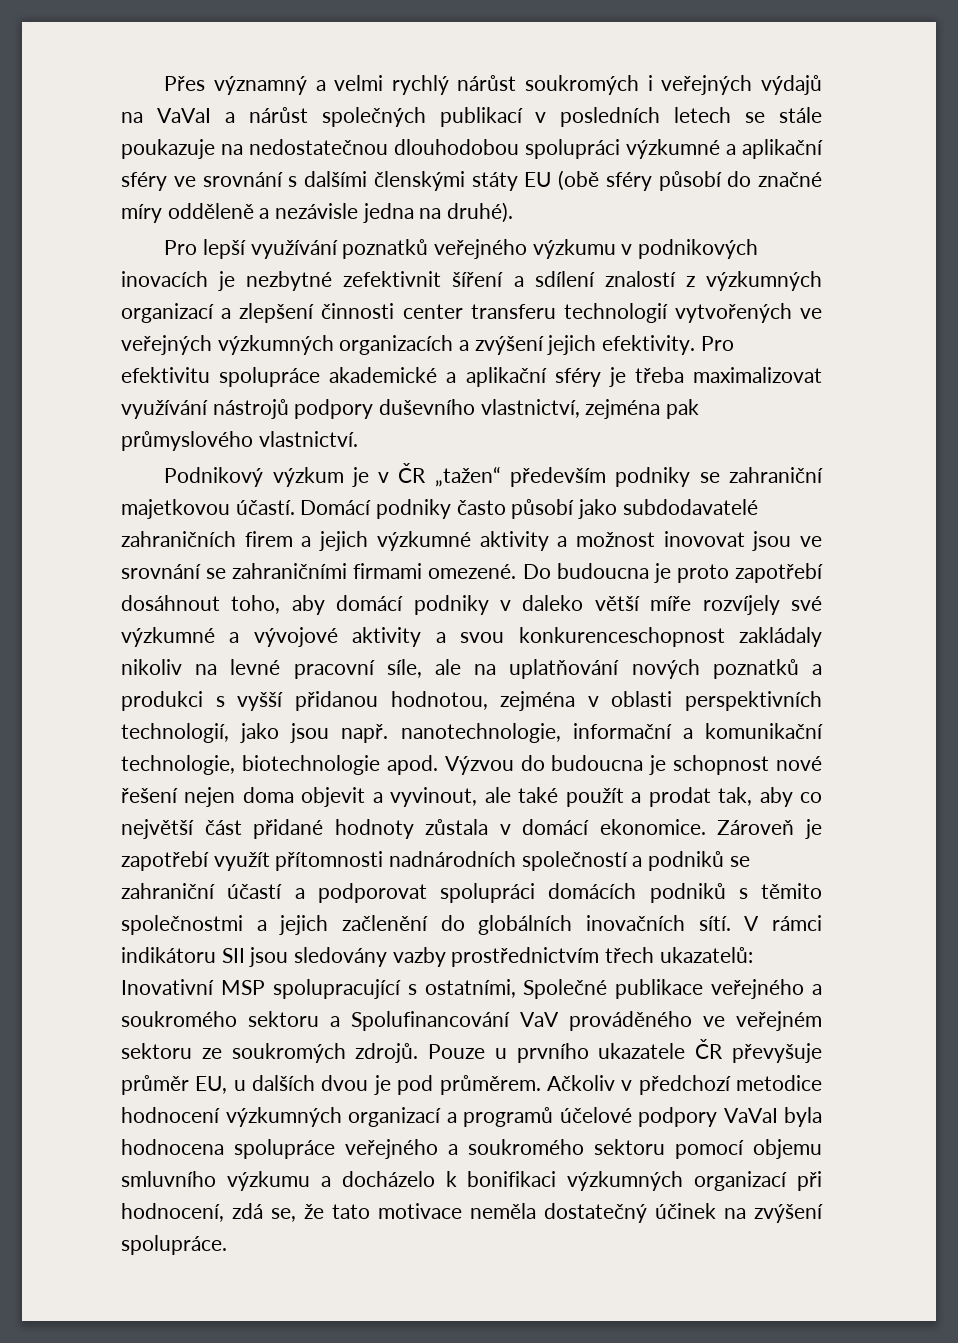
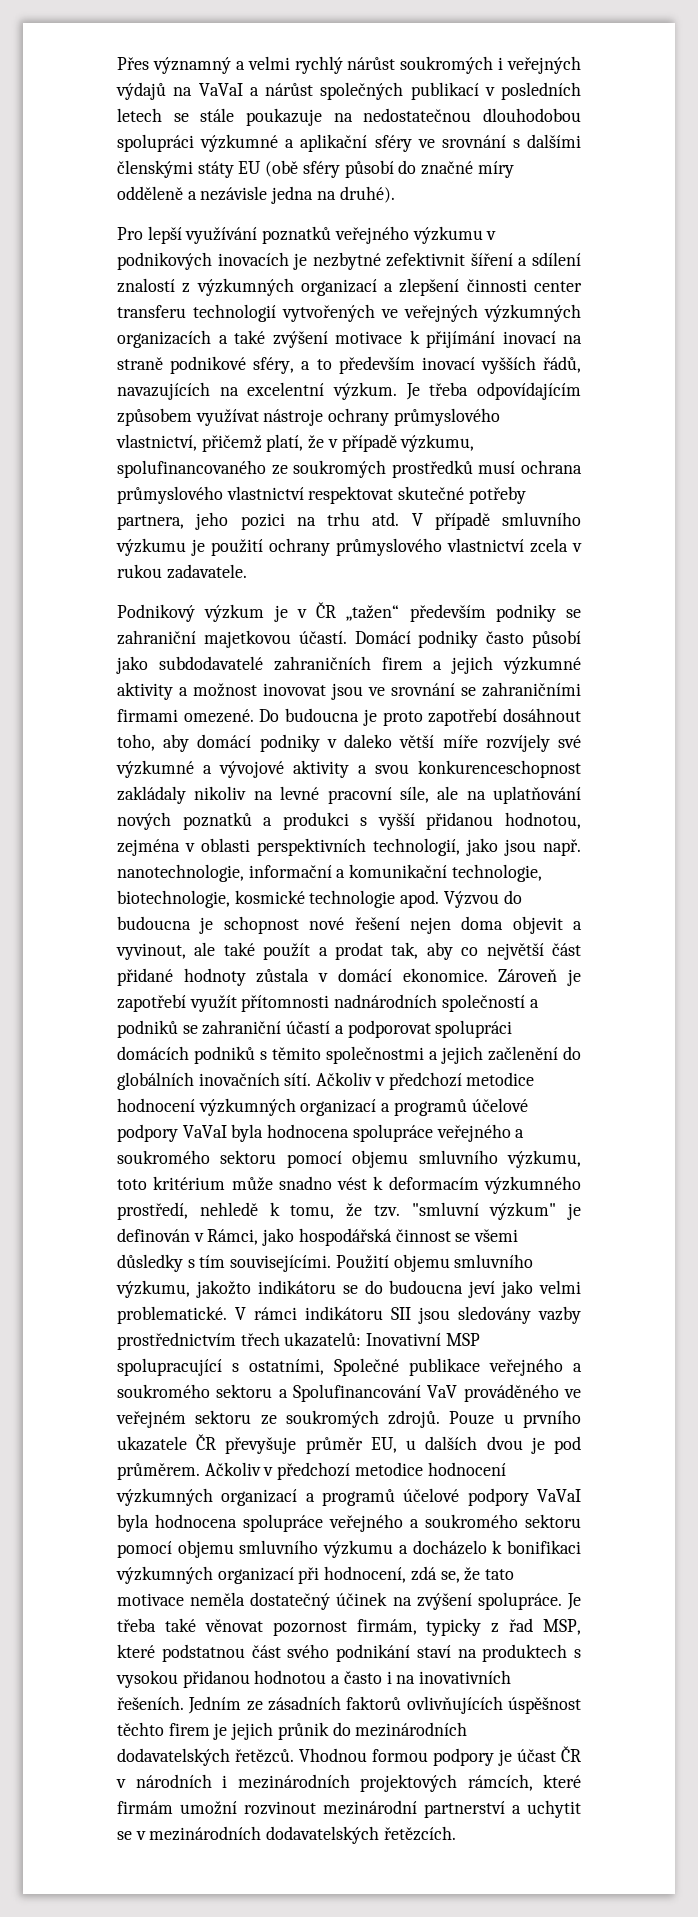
- Pro lepší využívání poznatků veřejného výzkumu v podnikových inovacích je nezbytné zefektivnit šíření a sdílení znalostí z výzkumných organizací a zlepšení činnosti center transferu technologií vytvořených ve veřejných výzkumných organizacích a zvýšení jejich efektivity. Pro efektivitu spolupráce akademické a aplikační sféry je třeba maximalizovat využívání nástrojů podpory duševního vlastnictví, zejména pak průmyslového vlastnictví.
+ Pro lepší využívání poznatků veřejného výzkumu v podnikových inovacích je nezbytné zefektivnit šíření a sdílení znalostí z výzkumných organizací a zlepšení činnosti center transferu technologií vytvořených ve veřejných výzkumných organizacích a také zvýšení motivace k přijímání inovací na straně podnikové sféry, a to především inovací vyšších řádů, navazujících na excelentní výzkum. Je třeba odpovídajícím způsobem využívat nástroje ochrany průmyslového vlastnictví, přičemž platí, že v případě výzkumu, spolufinancovaného ze soukromých prostředků musí ochrana průmyslového vlastnictví respektovat skutečné potřeby partnera, jeho pozici na trhu atd. V případě smluvního výzkumu je použití ochrany průmyslového vlastnictví zcela v rukou zadavatele.
- Do budoucna je proto zapotřebí dosáhnout toho, aby domácí podniky v daleko větší míře rozvíjely své výzkumné a vývojové aktivity a svou konkurenceschopnost zakládaly nikoliv na levné pracovní síle, ale na uplatňování nových poznatků a produkci s vyšší přidanou hodnotou, zejména v oblasti perspektivních technologií, jako jsou např. nanotechnologie, informační a komunikační technologie, biotechnologie apod.
+ Do budoucna je proto zapotřebí dosáhnout toho, aby domácí podniky v daleko větší míře rozvíjely své výzkumné a vývojové aktivity a svou konkurenceschopnost zakládaly nikoliv na levné pracovní síle, ale na uplatňování nových poznatků a produkci s vyšší přidanou hodnotou, zejména v oblasti perspektivních technologií, jako jsou např. nanotechnologie, informační a komunikační technologie, biotechnologie, kosmické technologie apod.
+ Ačkoliv v předchozí metodice hodnocení výzkumných organizací a programů účelové podpory VaVaI byla hodnocena spolupráce veřejného a soukromého sektoru pomocí objemu smluvního výzkumu, toto kritérium může snadno vést k deformacím výzkumného prostředí, nehledě k tomu, že tzv. "smluvní výzkum" je definován v Rámci, jako hospodářská činnost se všemi důsledky s tím souvisejícími. Použití objemu smluvního výzkumu, jakožto indikátoru se do budoucna jeví jako velmi problematické.
+ Je třeba také věnovat pozornost firmám, typicky z řad MSP, které podstatnou část svého podnikání staví na produktech s vysokou přidanou hodnotou a často i na inovativních řešeních. Jedním ze zásadních faktorů ovlivňujících úspěšnost těchto firem je jejich průnik do mezinárodních dodavatelských řetězců. Vhodnou formou podpory je účast ČR v národních i mezinárodních projektových rámcích, které firmám umožní rozvinout mezinárodní partnerství a uchytit se v mezinárodních dodavatelských řetězcích.

